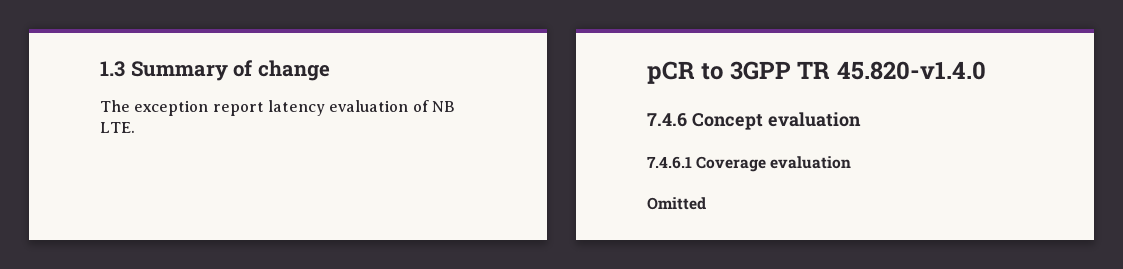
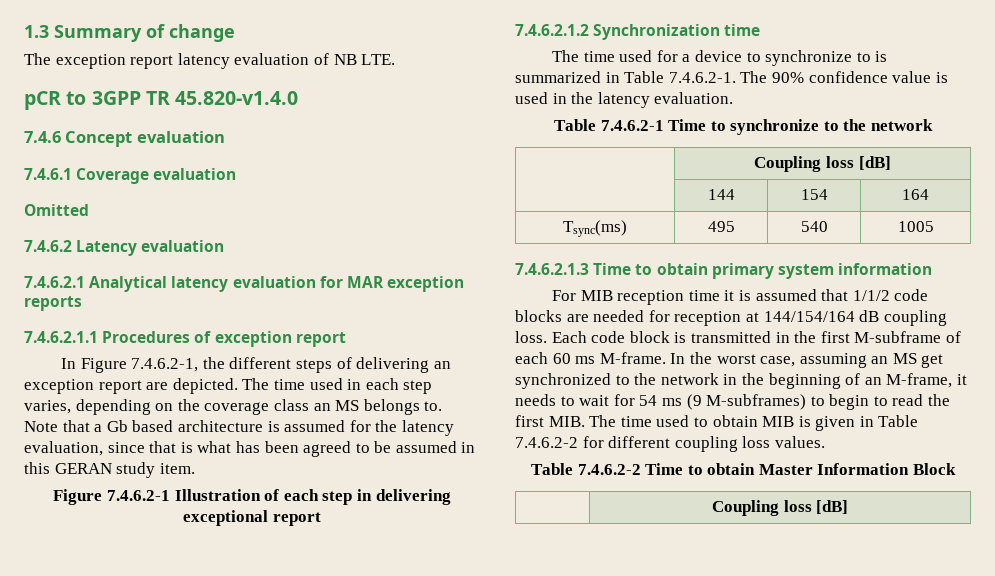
+ 7.4.6.2 Latency evaluation
+ 7.4.6.2.1 Analytical latency evaluation for MAR exception reports
+ 7.4.6.2.1.1 Procedures of exception report
+ In Figure 7.4.6.2-1, the different steps of delivering an exception report are depicted. The time used in each step varies, depending on the coverage class an MS belongs to. Note that a Gb based architecture is assumed for the latency evaluation, since that is what has been agreed to be assumed in this GERAN study item.
+ Figure 7.4.6.2-1 Illustration of each step in delivering exceptional report
+ 7.4.6.2.1.2 Synchronization time
+ The time used for a device to synchronize to is summarized in Table 7.4.6.2-1. The 90% confidence value is used in the latency evaluation.
+ Table 7.4.6.2-1 Time to synchronize to the network
+ | Coupling loss [dB]
+ | 144 | 154 | 164
+ Tsync(ms) | 495 | 540 | 1005
+ 7.4.6.2.1.3 Time to obtain primary system information
+ For MIB reception time it is assumed that 1/1/2 code blocks are needed for reception at 144/154/164 dB coupling loss. Each code block is transmitted in the first M-subframe of each 60 ms M-frame. In the worst case, assuming an MS get synchronized to the network in the beginning of an M-frame, it needs to wait for 54 ms (9 M-subframes) to begin to read the first MIB. The time used to obtain MIB is given in Table 7.4.6.2-2 for different coupling loss values.
+ Table 7.4.6.2-2 Time to obtain Master Information Block
+ | Coupling loss [dB]

